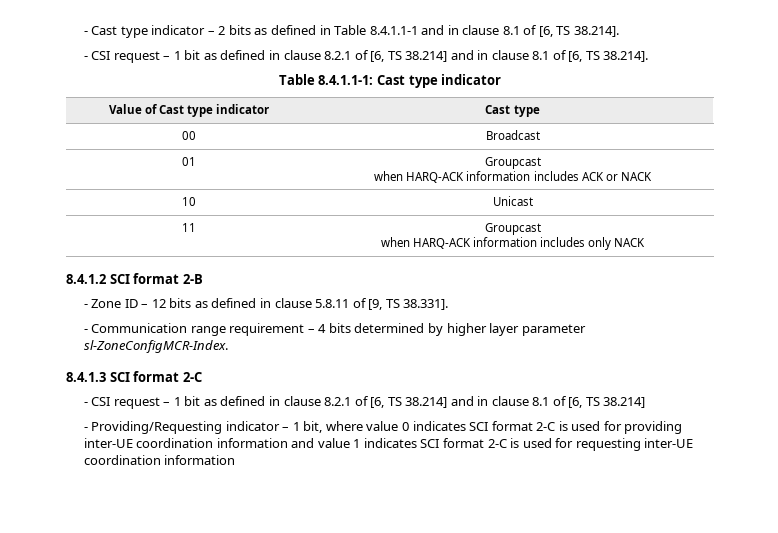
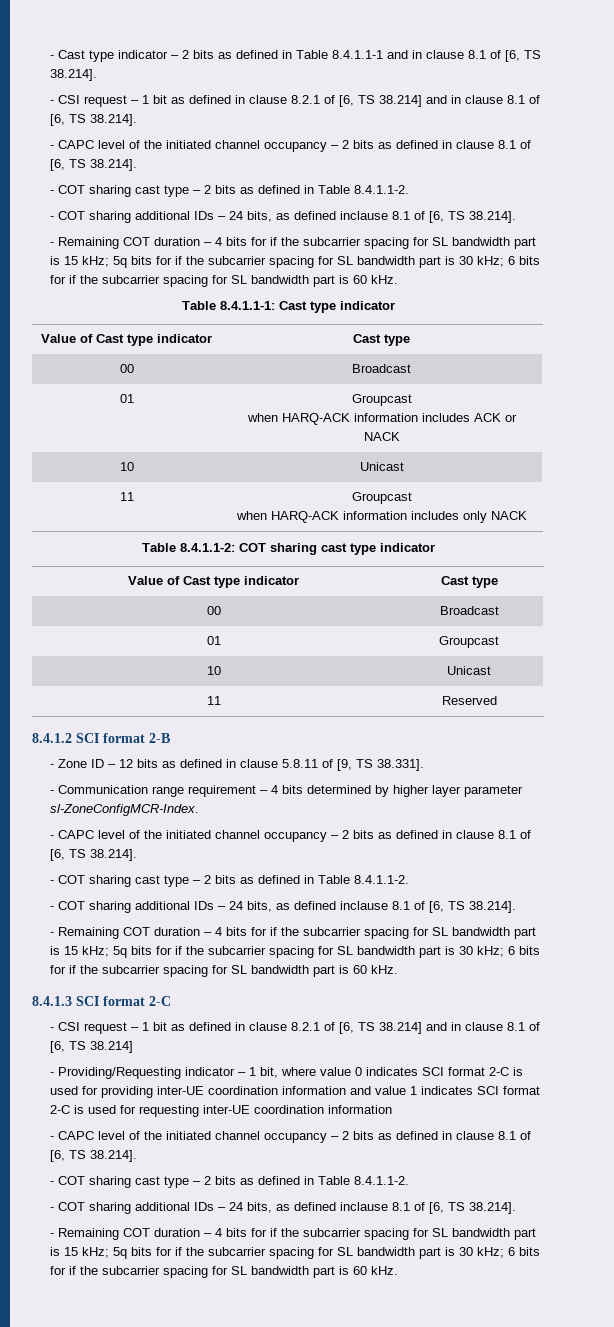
  - CSI request – 1 bit as defined in clause 8.2.1 of [6, TS 38.214] and in clause 8.1 of [6, TS 38.214].
+ - CAPC level of the initiated channel occupancy – 2 bits as defined in clause 8.1 of [6, TS 38.214].
+ - COT sharing cast type – 2 bits as defined in Table 8.4.1.1-2.
+ - COT sharing additional IDs – 24 bits, as defined inclause 8.1 of [6, TS 38.214].
+ - Remaining COT duration – 4 bits for if the subcarrier spacing for SL bandwidth part is 15 kHz; 5q bits for if the subcarrier spacing for SL bandwidth part is 30 kHz; 6 bits for if the subcarrier spacing for SL bandwidth part is 60 kHz.
+ Table 8.4.1.1-2: COT sharing cast type indicator
+ Value of Cast type indicator | Cast type
+ 00 | Broadcast
+ 01 | Groupcast
+ 10 | Unicast
+ 11 | Reserved
  - Communication range requirement – 4 bits determined by higher layer parameter sl-ZoneConfigMCR-Index.
+ - CAPC level of the initiated channel occupancy – 2 bits as defined in clause 8.1 of [6, TS 38.214].
+ - COT sharing cast type – 2 bits as defined in Table 8.4.1.1-2.
+ - COT sharing additional IDs – 24 bits, as defined inclause 8.1 of [6, TS 38.214].
+ - Remaining COT duration – 4 bits for if the subcarrier spacing for SL bandwidth part is 15 kHz; 5q bits for if the subcarrier spacing for SL bandwidth part is 30 kHz; 6 bits for if the subcarrier spacing for SL bandwidth part is 60 kHz.
  - Providing/Requesting indicator – 1 bit, where value 0 indicates SCI format 2-C is used for providing inter-UE coordination information and value 1 indicates SCI format 2-C is used for requesting inter-UE coordination information
+ - CAPC level of the initiated channel occupancy – 2 bits as defined in clause 8.1 of [6, TS 38.214].
+ - COT sharing cast type – 2 bits as defined in Table 8.4.1.1-2.
+ - COT sharing additional IDs – 24 bits, as defined inclause 8.1 of [6, TS 38.214].
+ - Remaining COT duration – 4 bits for if the subcarrier spacing for SL bandwidth part is 15 kHz; 5q bits for if the subcarrier spacing for SL bandwidth part is 30 kHz; 6 bits for if the subcarrier spacing for SL bandwidth part is 60 kHz.

